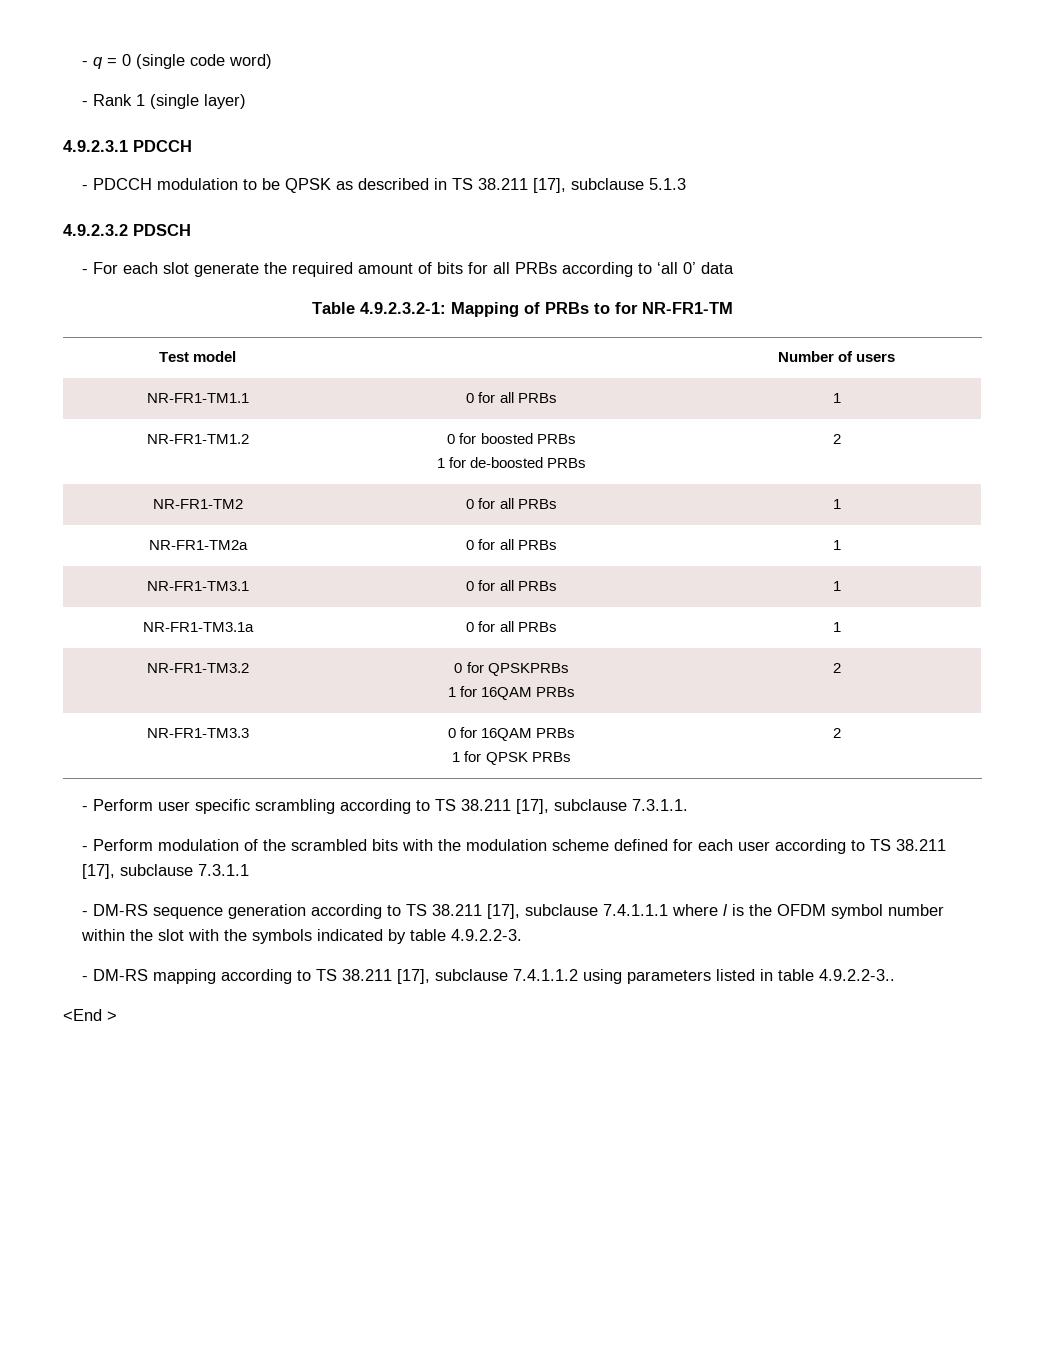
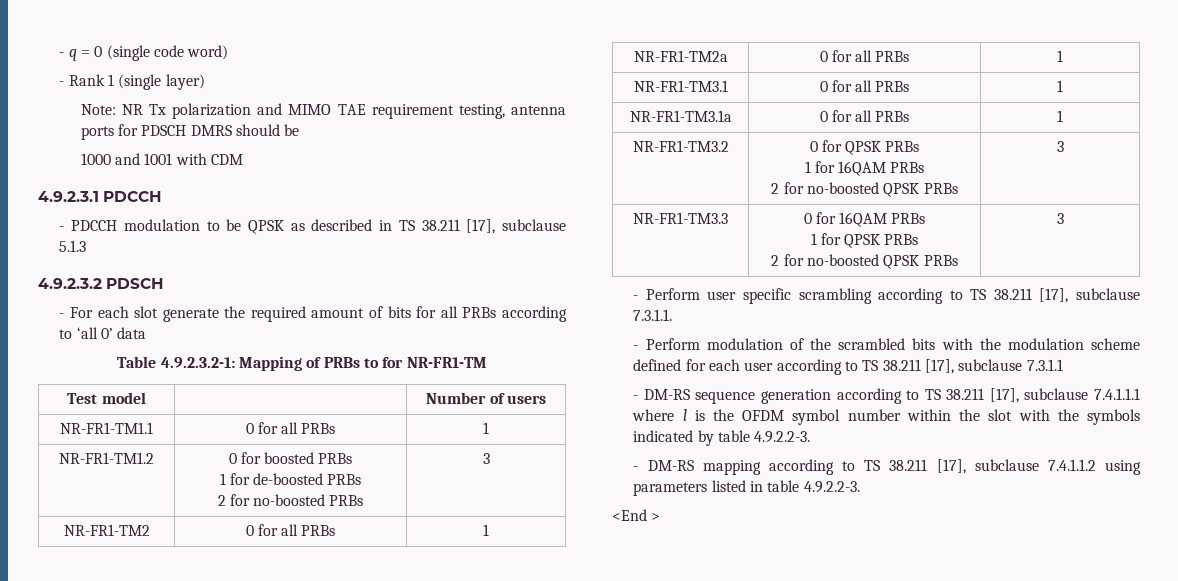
+ Note: NR Tx polarization and MIMO TAE requirement testing, antenna ports for PDSCH DMRS should be
+ 1000 and 1001 with CDM
  NR-FR1-TM1.2 | 0 for boosted PRBs
- 1 for de-boosted PRBs | 2
+ 1 for de-boosted PRBs
+ 2 for no-boosted PRBs | 3
- NR-FR1-TM3.2 | 0 for QPSKPRBs
- 1 for 16QAM PRBs | 2
+ NR-FR1-TM3.2 | 0 for QPSK PRBs
+ 1 for 16QAM PRBs
+ 2 for no-boosted QPSK PRBs | 3
  NR-FR1-TM3.3 | 0 for 16QAM PRBs
- 1 for QPSK PRBs | 2
+ 1 for QPSK PRBs
+ 2 for no-boosted QPSK PRBs | 3
- - DM-RS mapping according to TS 38.211 [17], subclause 7.4.1.1.2 using parameters listed in table 4.9.2.2-3..
+ - DM-RS mapping according to TS 38.211 [17], subclause 7.4.1.1.2 using parameters listed in table 4.9.2.2-3.

